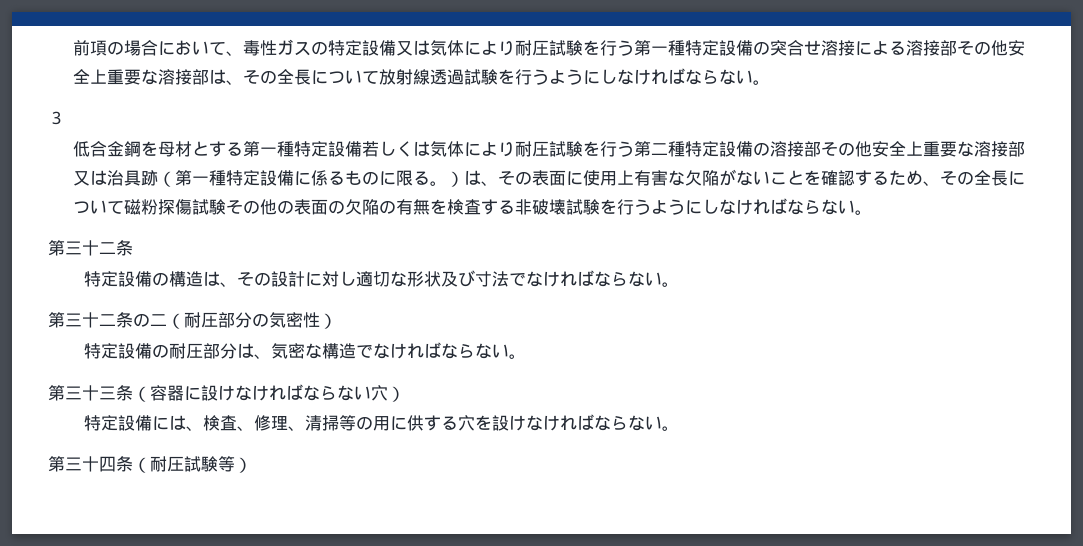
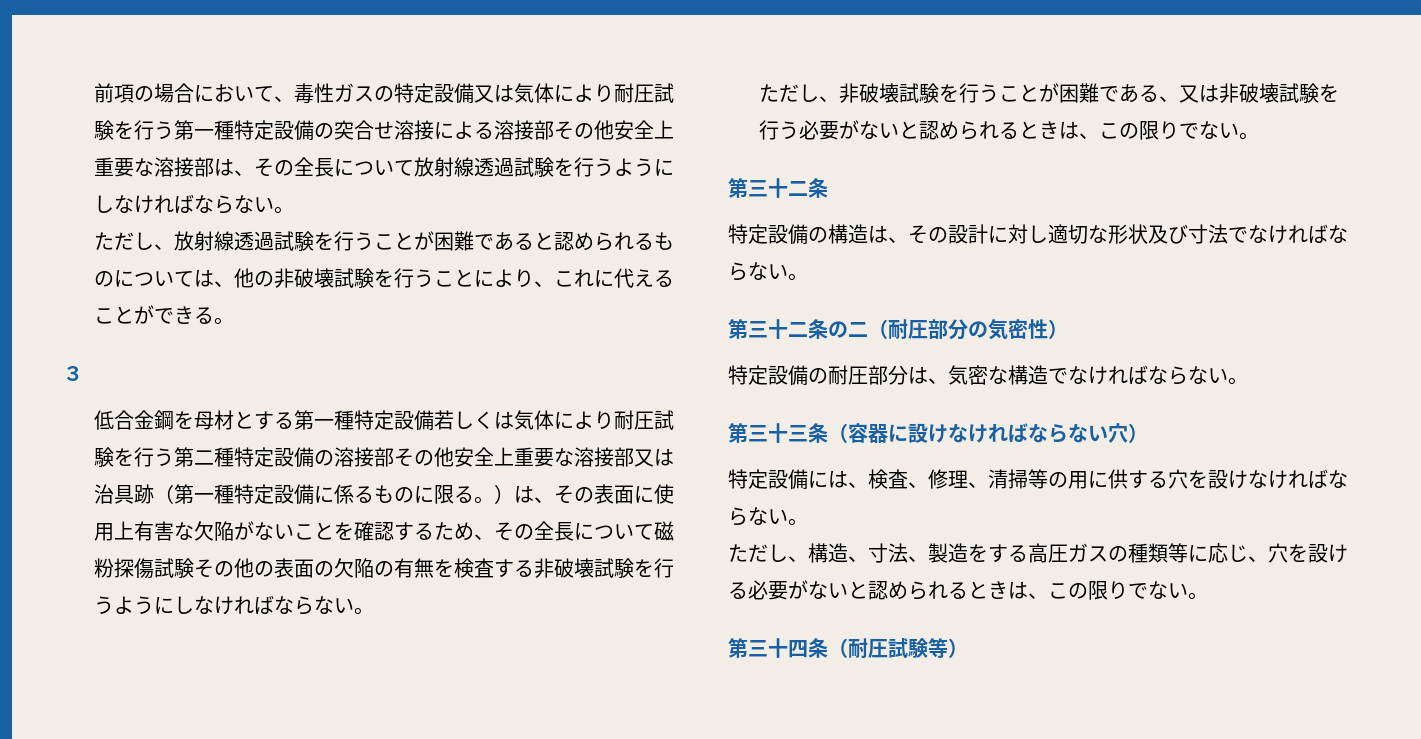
+ ただし、放射線透過試験を行うことが困難であると認められるものについては、他の非破壊試験を行うことにより、これに代えることができる。
+ ただし、非破壊試験を行うことが困難である、又は非破壊試験を行う必要がないと認められるときは、この限りでない。
+ ただし、構造、寸法、製造をする高圧ガスの種類等に応じ、穴を設ける必要がないと認められるときは、この限りでない。

